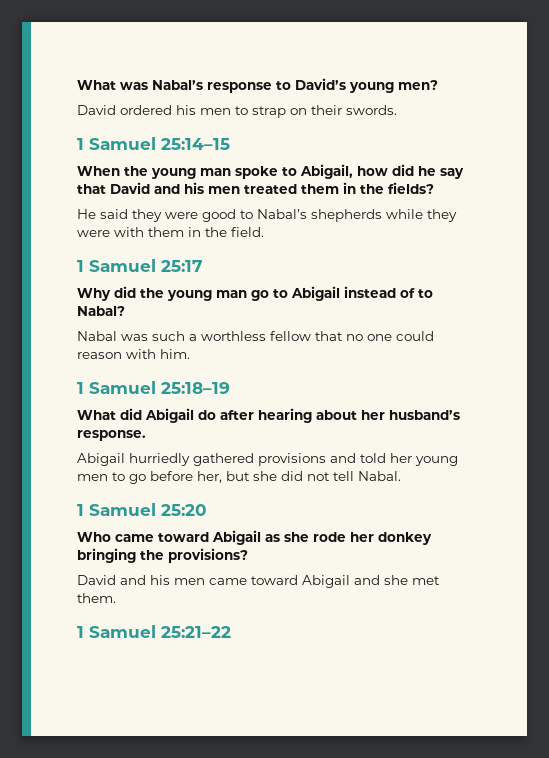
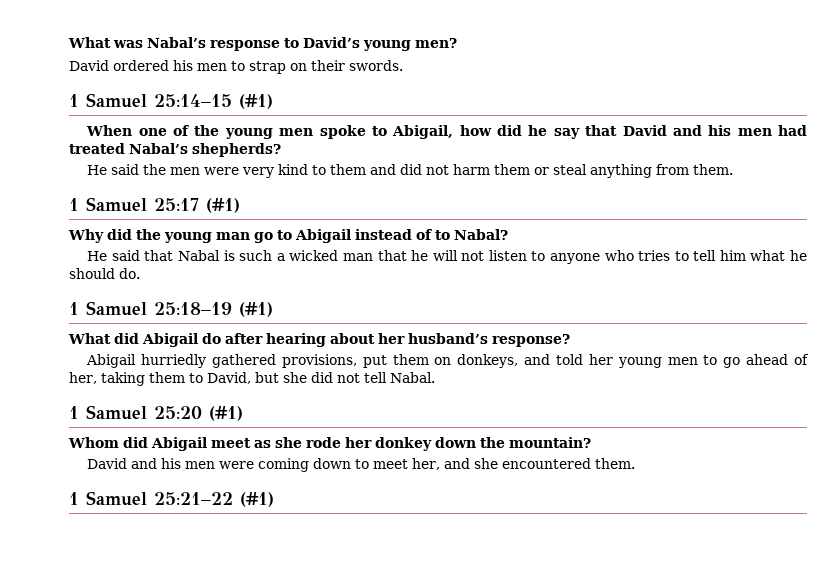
- 1 Samuel 25:14–15
+ 1 Samuel 25:14–15 (#1)
- When the young man spoke to Abigail, how did he say that David and his men treated them in the fields?
- He said they were good to Nabal’s shepherds while they were with them in the field.
+ When one of the young men spoke to Abigail, how did he say that David and his men had treated Nabal’s shepherds?
+ He said the men were very kind to them and did not harm them or steal anything from them.
- 1 Samuel 25:17
+ 1 Samuel 25:17 (#1)
- Nabal was such a worthless fellow that no one could reason with him.
+ He said that Nabal is such a wicked man that he will not listen to anyone who tries to tell him what he should do.
- 1 Samuel 25:18–19
+ 1 Samuel 25:18–19 (#1)
- What did Abigail do after hearing about her husband’s response.
+ What did Abigail do after hearing about her husband’s response?
- Abigail hurriedly gathered provisions and told her young men to go before her, but she did not tell Nabal.
+ Abigail hurriedly gathered provisions, put them on donkeys, and told her young men to go ahead of her, taking them to David, but she did not tell Nabal.
- 1 Samuel 25:20
- Who came toward Abigail as she rode her donkey bringing the provisions?
- David and his men came toward Abigail and she met them.
+ 1 Samuel 25:20 (#1)
+ Whom did Abigail meet as she rode her donkey down the mountain?
+ David and his men were coming down to meet her, and she encountered them.
- 1 Samuel 25:21–22
+ 1 Samuel 25:21–22 (#1)

